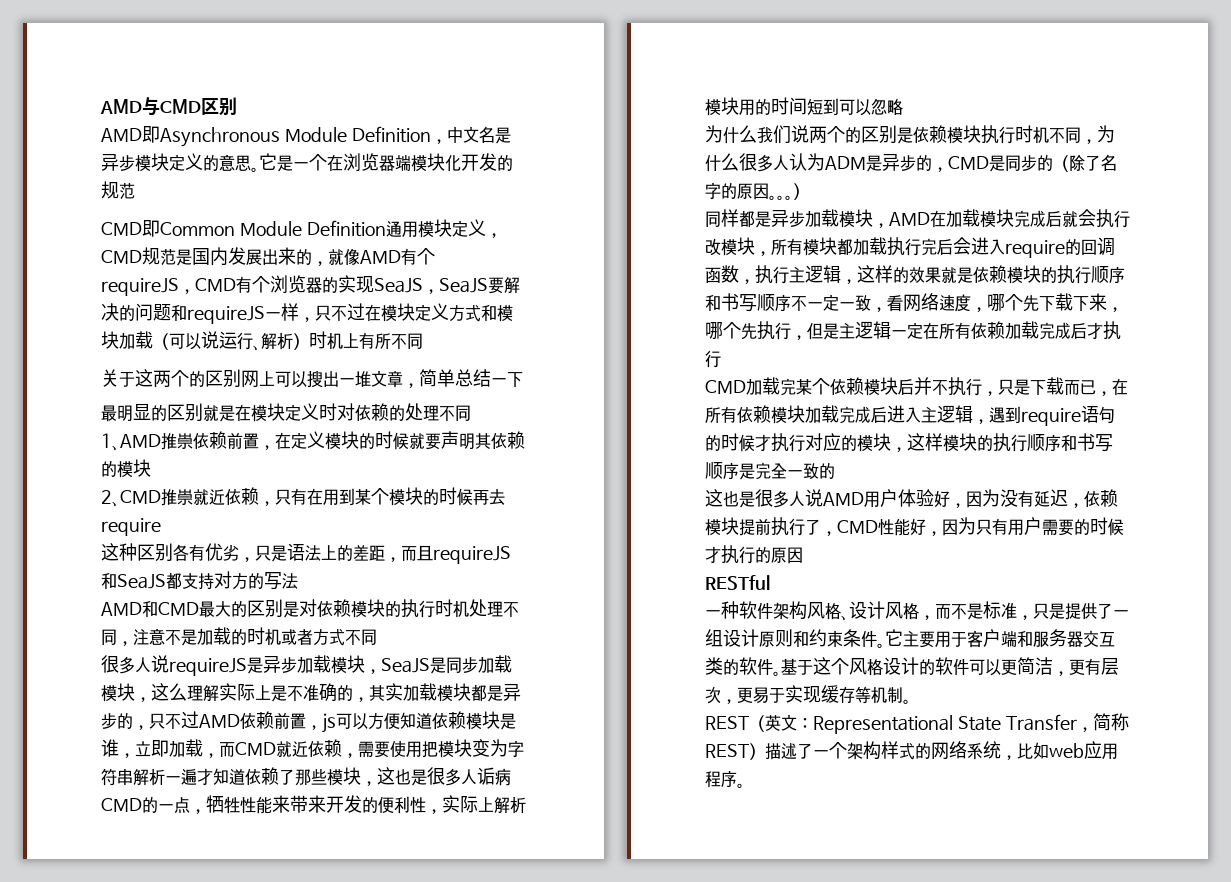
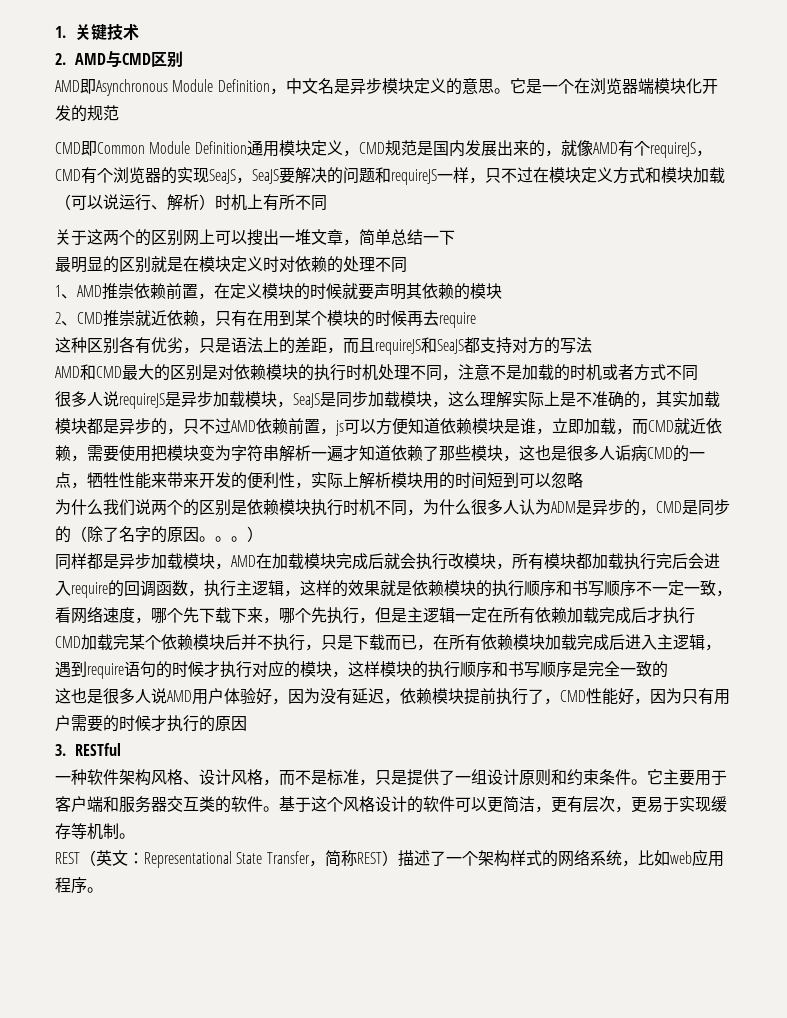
- AMD与CMD区别
+ 1.关键技术
+ 2. AMD与CMD区别
- RESTful
+ 3. RESTful

